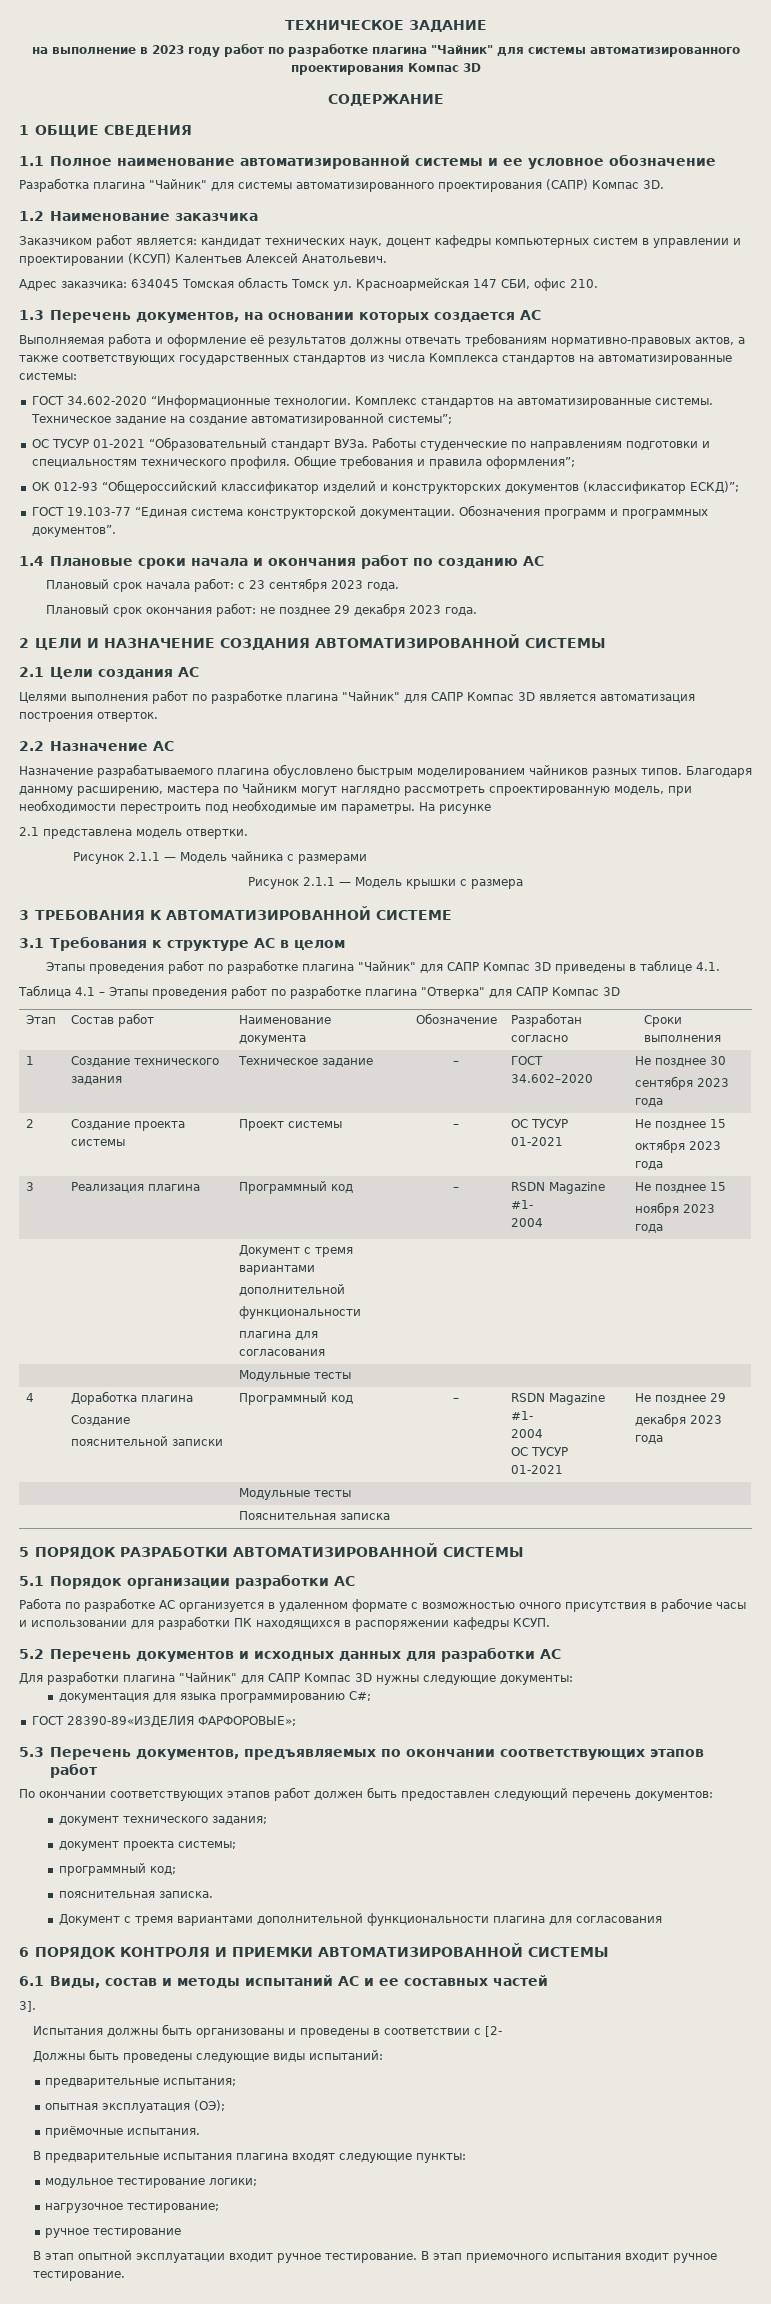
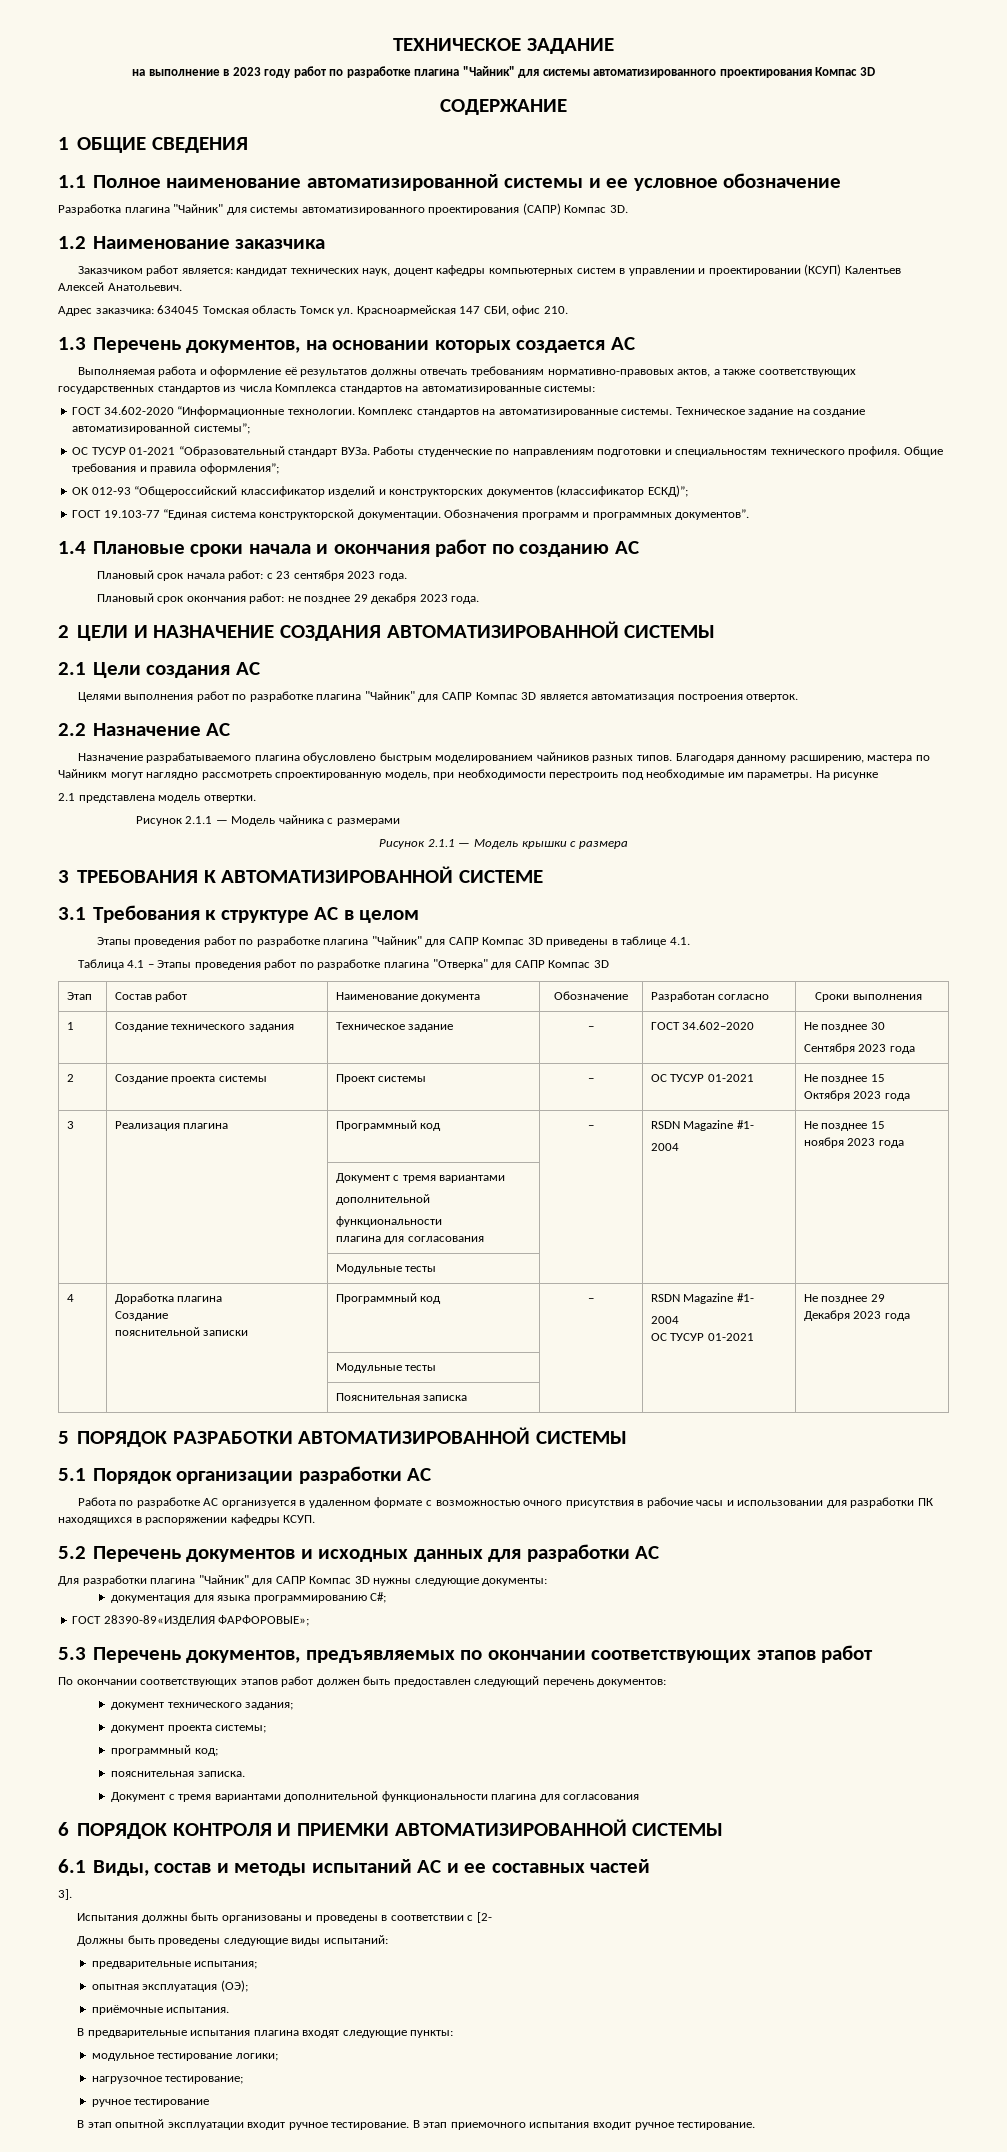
  1 | Создание технического задания | Техническое задание | – | ГОСТ 34.602–2020 | Не позднее 30
- сентября 2023 года
+ Сентября 2023 года
  2 | Создание проекта системы | Проект системы | – | ОС ТУСУР 01-2021 | Не позднее 15
- октября 2023 года
+ Октября 2023 года
  4 | Доработка плагина
  Создание
  пояснительной записки | Программный код | – | RSDN Magazine #1-
  2004
  ОС ТУСУР 01-2021 | Не позднее 29
- декабря 2023 года
+ Декабря 2023 года

